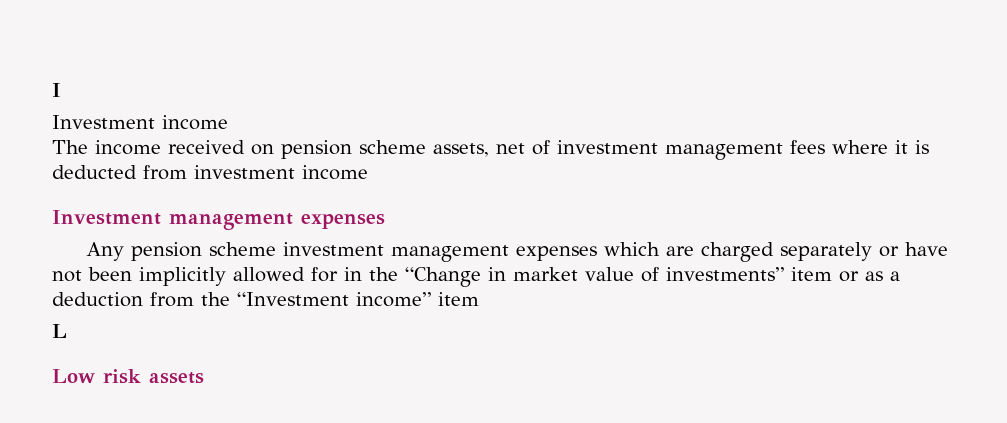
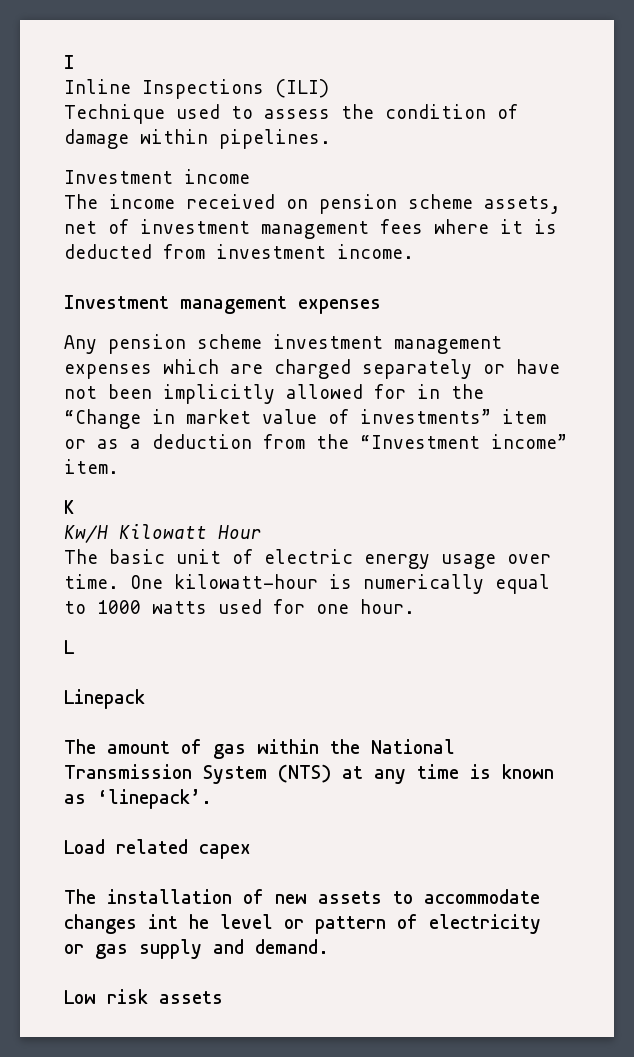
+ Inline Inspections (ILI)
+ Technique used to assess the condition of damage within pipelines.
- The income received on pension scheme assets, net of investment management fees where it is deducted from investment income
+ The income received on pension scheme assets, net of investment management fees where it is deducted from investment income.
- Any pension scheme investment management expenses which are charged separately or have not been implicitly allowed for in the “Change in market value of investments” item or as a deduction from the “Investment income” item
+ Any pension scheme investment management expenses which are charged separately or have not been implicitly allowed for in the “Change in market value of investments” item or as a deduction from the “Investment income” item.
+ K
+ Kw/H Kilowatt Hour
+ The basic unit of electric energy usage over time. One kilowatt-hour is numerically equal to 1000 watts used for one hour.
  L
+ Linepack
+ The amount of gas within the National Transmission System (NTS) at any time is known as ‘linepack’.
+ Load related capex
+ The installation of new assets to accommodate changes int he level or pattern of electricity or gas supply and demand.

